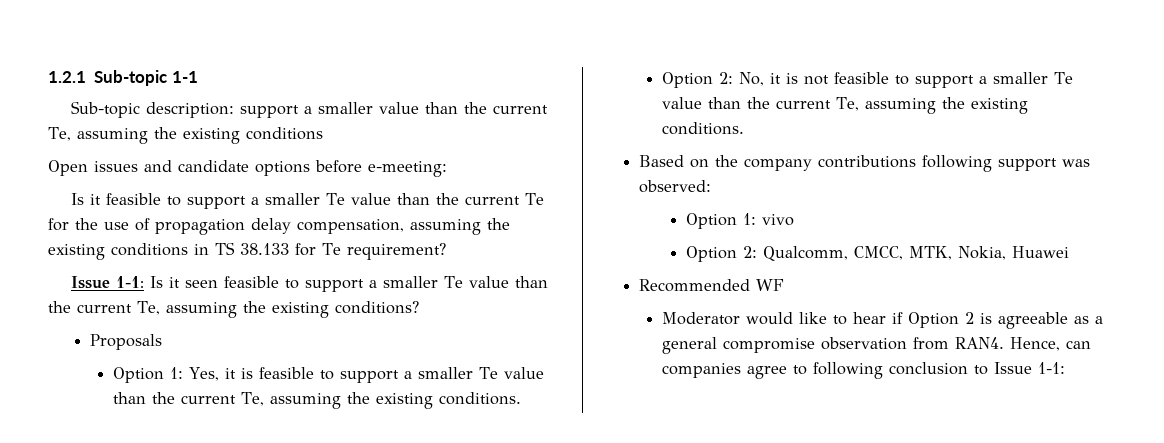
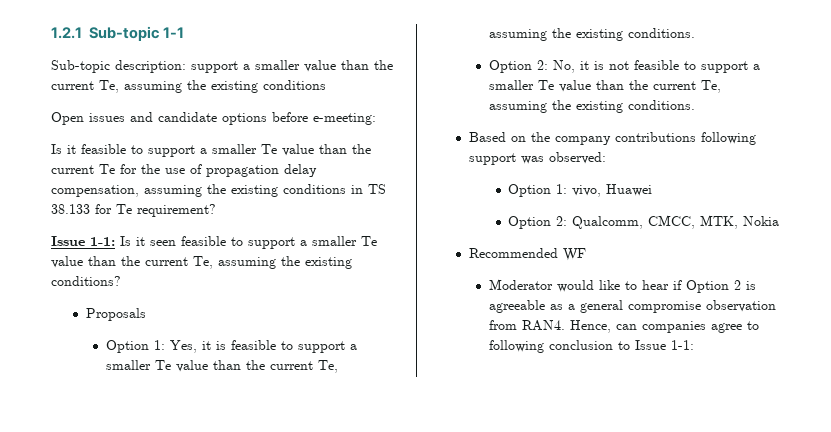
- Option 1: vivo
+ Option 1: vivo, Huawei
- Option 2: Qualcomm, CMCC, MTK, Nokia, Huawei
+ Option 2: Qualcomm, CMCC, MTK, Nokia

